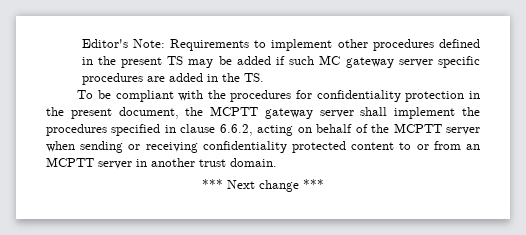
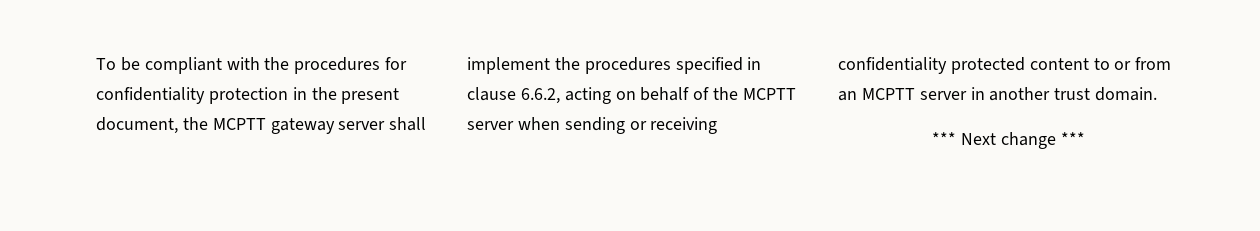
- Editor's Note: Requirements to implement other procedures defined in the present TS may be added if such MC gateway server specific procedures are added in the TS.

